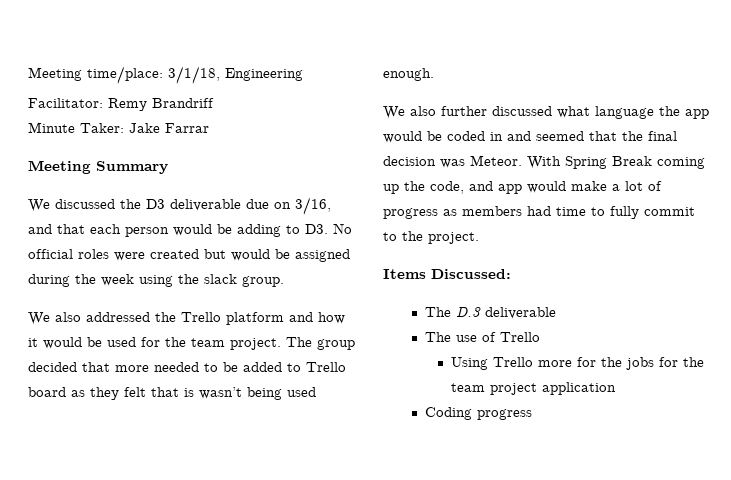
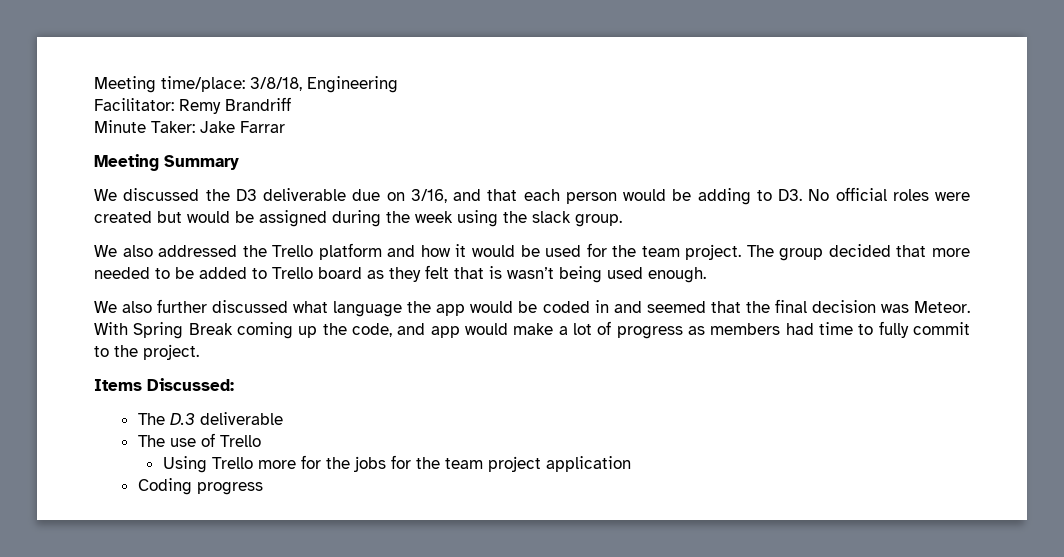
- Meeting time/place: 3/1/18, Engineering
+ Meeting time/place: 3/8/18, Engineering

